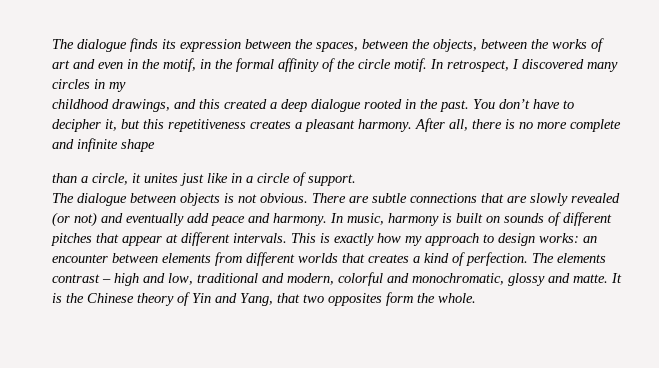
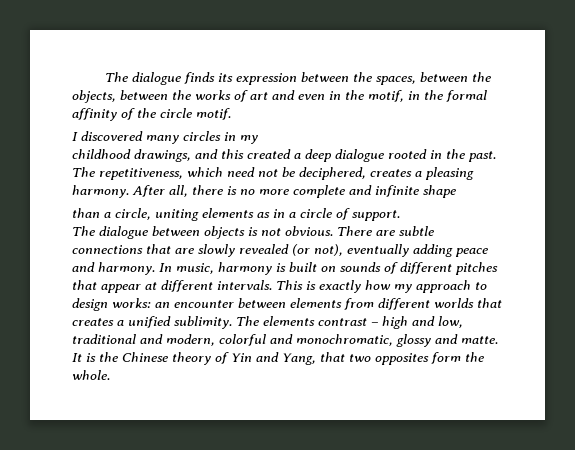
- The dialogue finds its expression between the spaces, between the objects, between the works of art and even in the motif, in the formal affinity of the circle motif. In retrospect, I discovered many circles in my
+ The dialogue finds its expression between the spaces, between the objects, between the works of art and even in the motif, in the formal affinity of the circle motif.
+ I discovered many circles in my
- You don’t have to decipher it, but this repetitiveness creates a pleasant harmony.
+ The repetitiveness, which need not be deciphered, creates a pleasing harmony.
- than a circle, it unites just like in a circle of support.
+ than a circle, uniting elements as in a circle of support.
- There are subtle connections that are slowly revealed (or not) and eventually add peace and harmony.
+ There are subtle connections that are slowly revealed (or not), eventually adding peace and harmony.
- This is exactly how my approach to design works: an encounter between elements from different worlds that creates a kind of perfection.
+ This is exactly how my approach to design works: an encounter between elements from different worlds that creates a unified sublimity.

